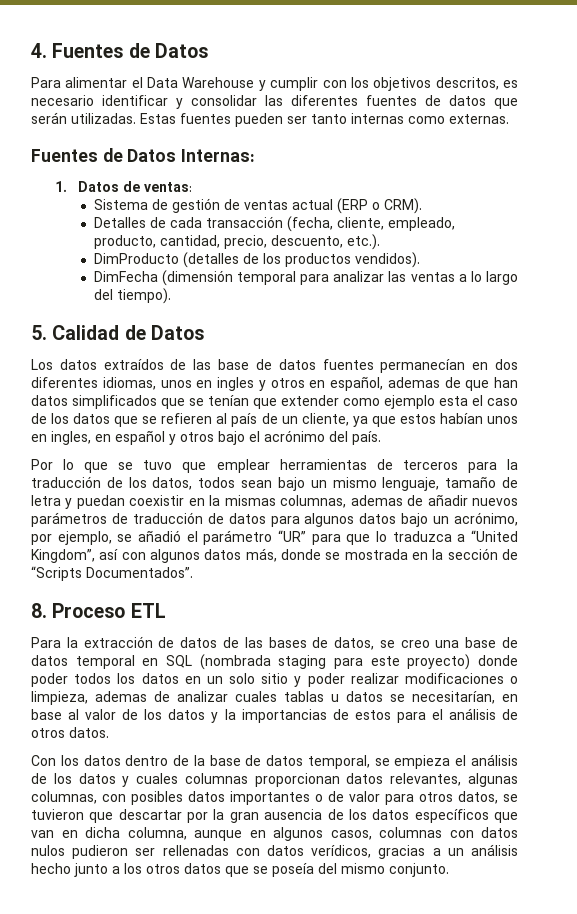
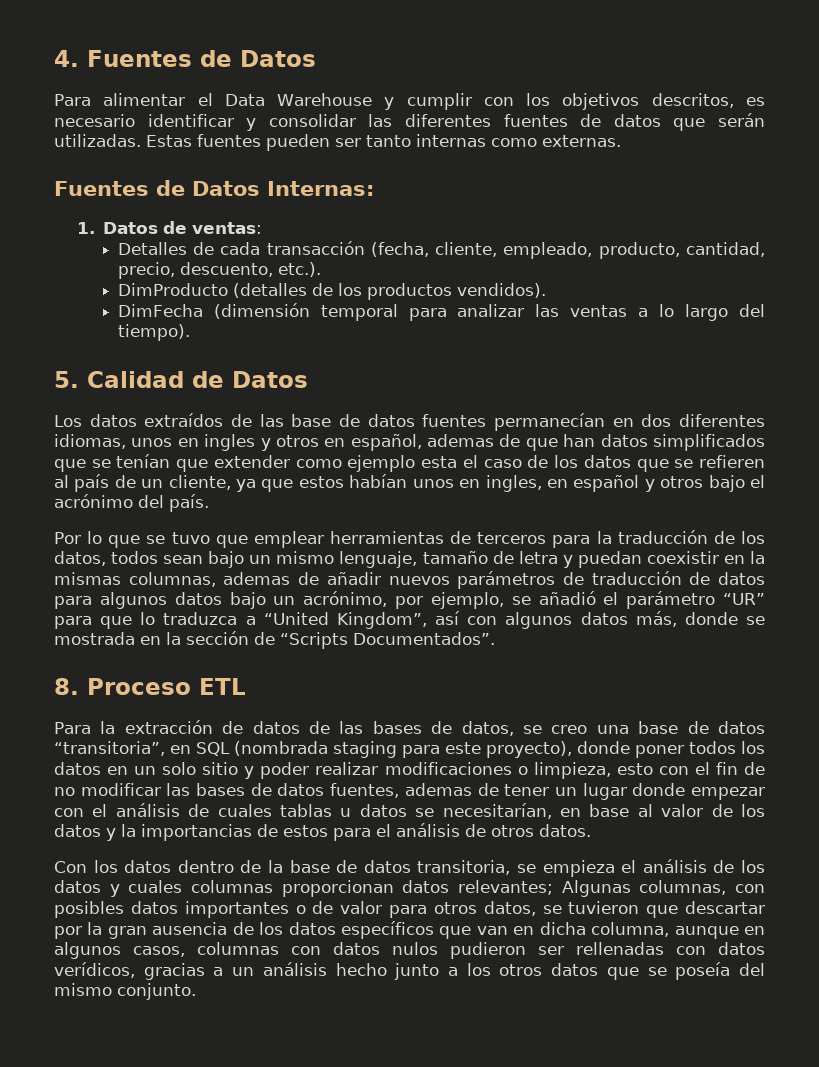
- Sistema de gestión de ventas actual (ERP o CRM).
- Para la extracción de datos de las bases de datos, se creo una base de datos temporal en SQL (nombrada staging para este proyecto) donde poder todos los datos en un solo sitio y poder realizar modificaciones o limpieza, ademas de analizar cuales tablas u datos se necesitarían, en base al valor de los datos y la importancias de estos para el análisis de otros datos.
+ Para la extracción de datos de las bases de datos, se creo una base de datos “transitoria”, en SQL (nombrada staging para este proyecto), donde poner todos los datos en un solo sitio y poder realizar modificaciones o limpieza, esto con el fin de no modificar las bases de datos fuentes, ademas de tener un lugar donde empezar con el análisis de cuales tablas u datos se necesitarían, en base al valor de los datos y la importancias de estos para el análisis de otros datos.
- Con los datos dentro de la base de datos temporal, se empieza el análisis de los datos y cuales columnas proporcionan datos relevantes, algunas columnas, con posibles datos importantes o de valor para otros datos, se tuvieron que descartar por la gran ausencia de los datos específicos que van en dicha columna, aunque en algunos casos, columnas con datos nulos pudieron ser rellenadas con datos verídicos, gracias a un análisis hecho junto a los otros datos que se poseía del mismo conjunto.
+ Con los datos dentro de la base de datos transitoria, se empieza el análisis de los datos y cuales columnas proporcionan datos relevantes; Algunas columnas, con posibles datos importantes o de valor para otros datos, se tuvieron que descartar por la gran ausencia de los datos específicos que van en dicha columna, aunque en algunos casos, columnas con datos nulos pudieron ser rellenadas con datos verídicos, gracias a un análisis hecho junto a los otros datos que se poseía del mismo conjunto.

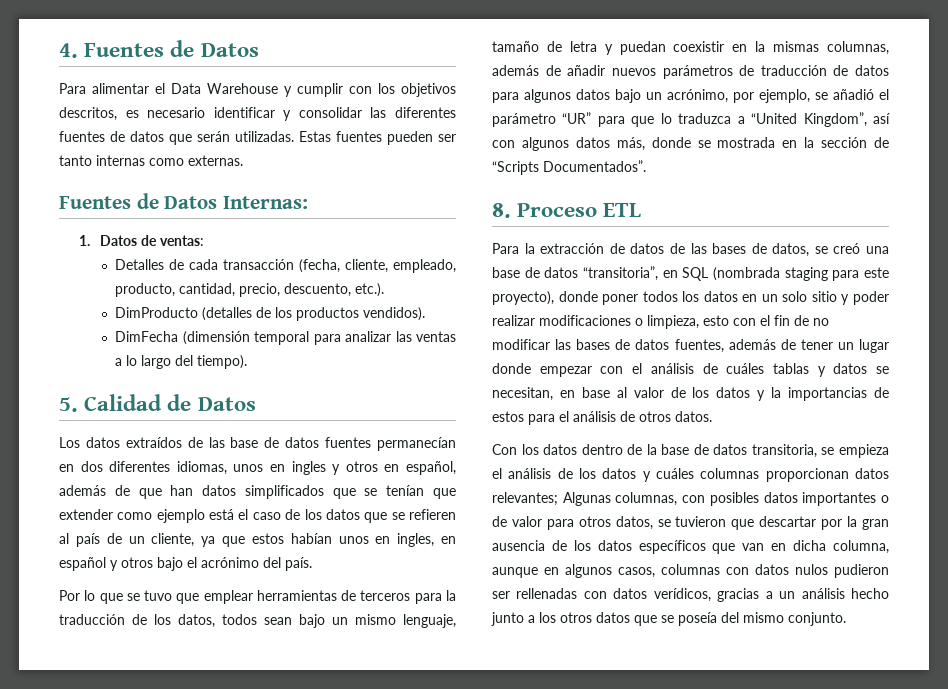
- Los datos extraídos de las base de datos fuentes permanecían en dos diferentes idiomas, unos en ingles y otros en español, ademas de que han datos simplificados que se tenían que extender como ejemplo esta el caso de los datos que se refieren al país de un cliente, ya que estos habían unos en ingles, en español y otros bajo el acrónimo del país.
+ Los datos extraídos de las base de datos fuentes permanecían en dos diferentes idiomas, unos en ingles y otros en español, además de que han datos simplificados que se tenían que extender como ejemplo está el caso de los datos que se refieren al país de un cliente, ya que estos habían unos en ingles, en español y otros bajo el acrónimo del país.
- Por lo que se tuvo que emplear herramientas de terceros para la traducción de los datos, todos sean bajo un mismo lenguaje, tamaño de letra y puedan coexistir en la mismas columnas, ademas de añadir nuevos parámetros de traducción de datos para algunos datos bajo un acrónimo, por ejemplo, se añadió el parámetro “UR” para que lo traduzca a “United Kingdom”, así con algunos datos más, donde se mostrada en la sección de “Scripts Documentados”.
+ Por lo que se tuvo que emplear herramientas de terceros para la traducción de los datos, todos sean bajo un mismo lenguaje, tamaño de letra y puedan coexistir en la mismas columnas, además de añadir nuevos parámetros de traducción de datos para algunos datos bajo un acrónimo, por ejemplo, se añadió el parámetro “UR” para que lo traduzca a “United Kingdom”, así con algunos datos más, donde se mostrada en la sección de “Scripts Documentados”.
- Para la extracción de datos de las bases de datos, se creo una base de datos “transitoria”, en SQL (nombrada staging para este proyecto), donde poner todos los datos en un solo sitio y poder realizar modificaciones o limpieza, esto con el fin de no modificar las bases de datos fuentes, ademas de tener un lugar donde empezar con el análisis de cuales tablas u datos se necesitarían, en base al valor de los datos y la importancias de estos para el análisis de otros datos.
+ Para la extracción de datos de las bases de datos, se creó una base de datos “transitoria”, en SQL (nombrada staging para este proyecto), donde poner todos los datos en un solo sitio y poder realizar modificaciones o limpieza, esto con el fin de no modificar las bases de datos fuentes, además de tener un lugar donde empezar con el análisis de cuáles tablas y datos se necesitan, en base al valor de los datos y la importancias de estos para el análisis de otros datos.
- Con los datos dentro de la base de datos transitoria, se empieza el análisis de los datos y cuales columnas proporcionan datos relevantes;
+ Con los datos dentro de la base de datos transitoria, se empieza el análisis de los datos y cuáles columnas proporcionan datos relevantes;

